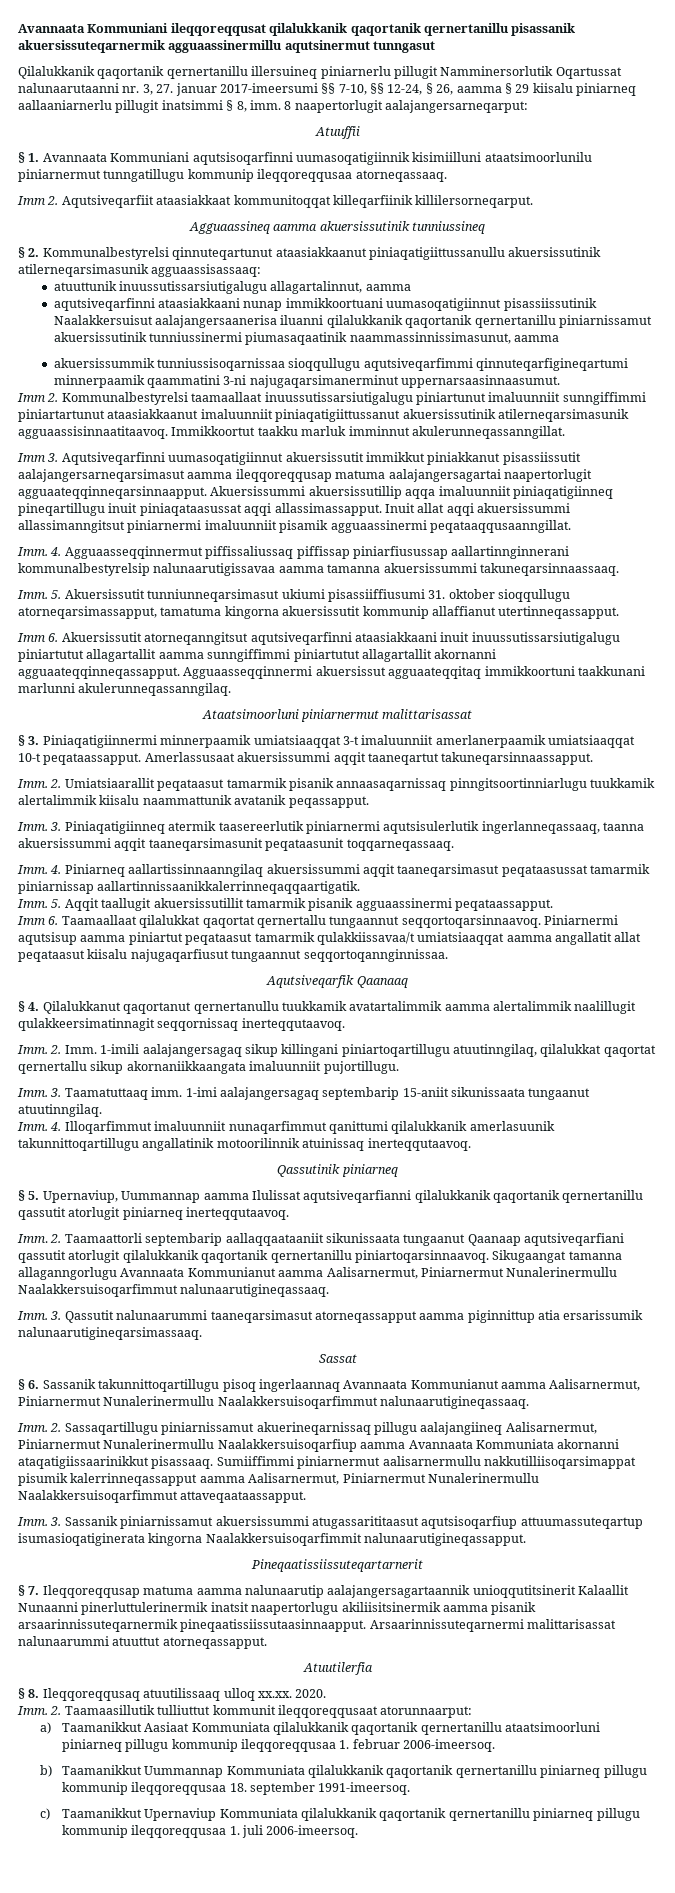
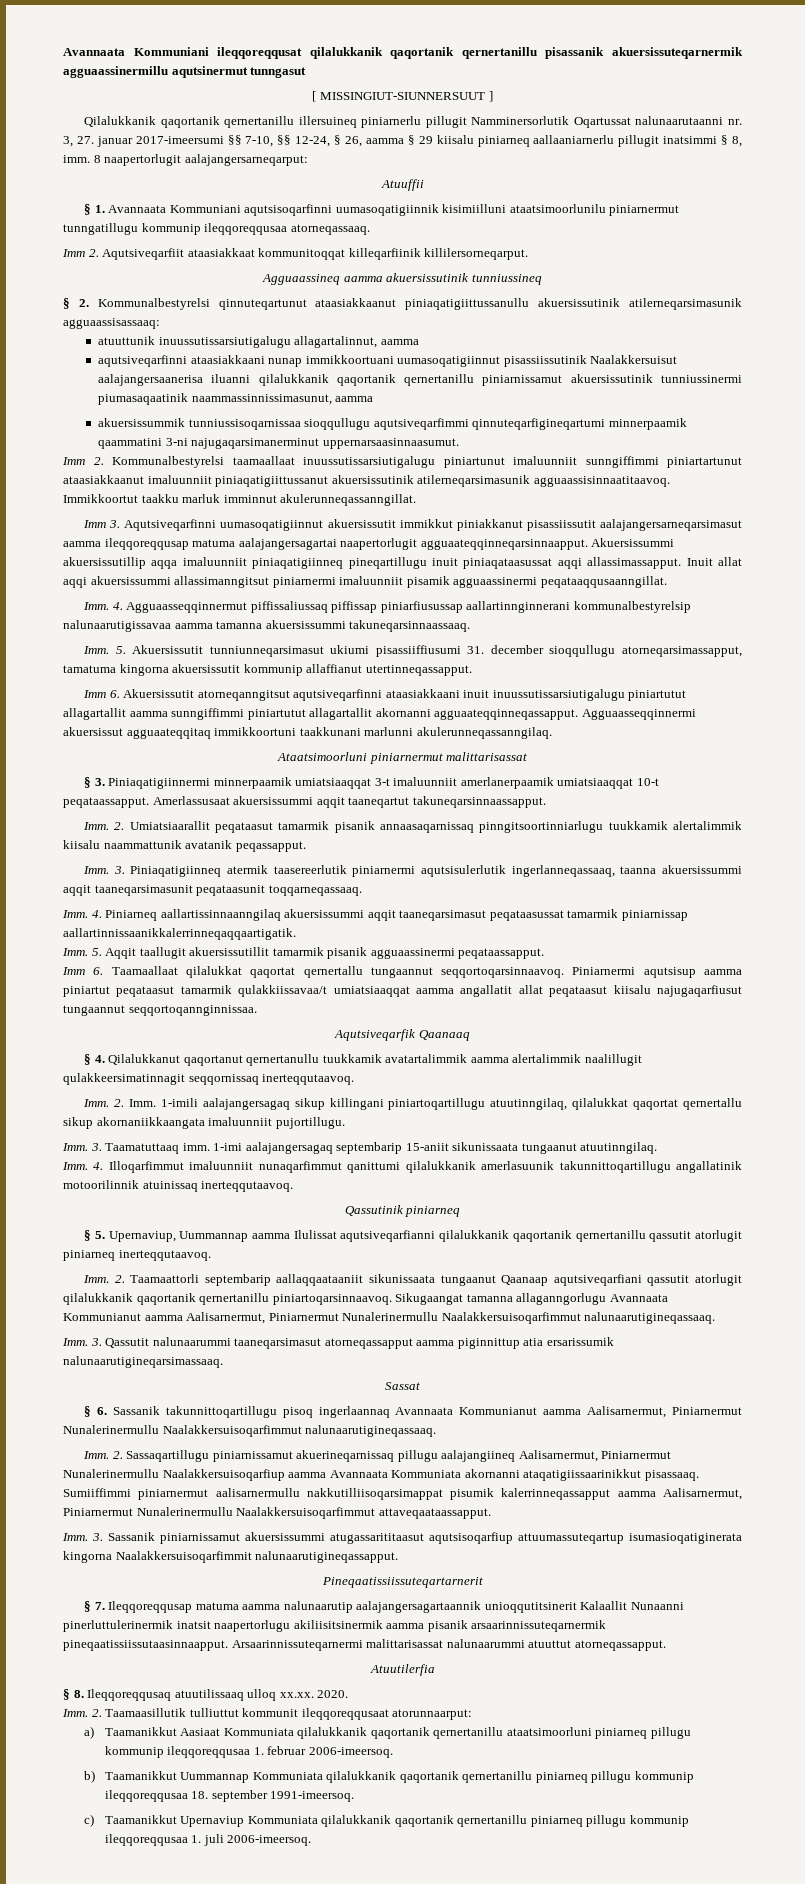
+ [ MISSINGIUT-SIUNNERSUUT ]
- Imm. 5. Akuersissutit tunniunneqarsimasut ukiumi pisassiiffiusumi 31. oktober sioqqullugu atorneqarsimassapput, tamatuma kingorna akuersissutit kommunip allaffianut utertinneqassapput.
+ Imm. 5. Akuersissutit tunniunneqarsimasut ukiumi pisassiiffiusumi 31. december sioqqullugu atorneqarsimassapput, tamatuma kingorna akuersissutit kommunip allaffianut utertinneqassapput.

